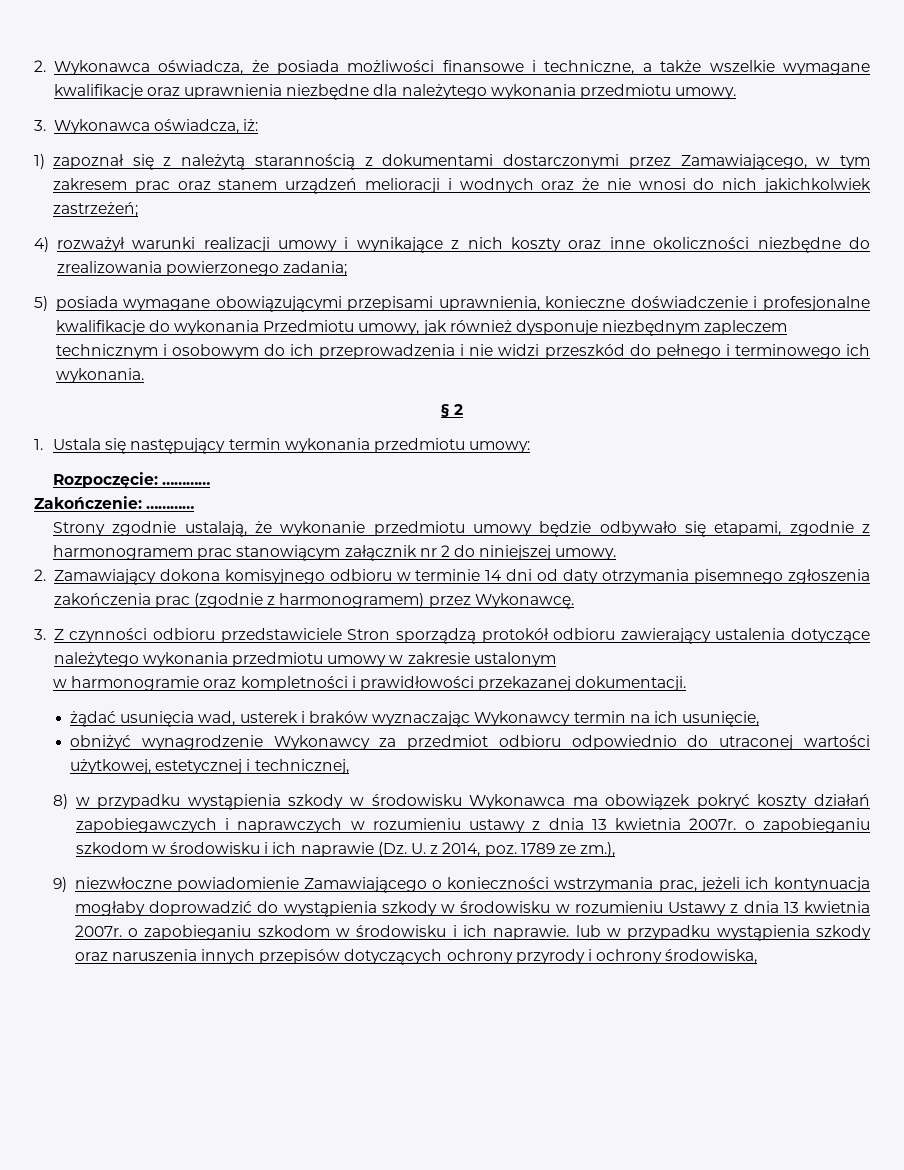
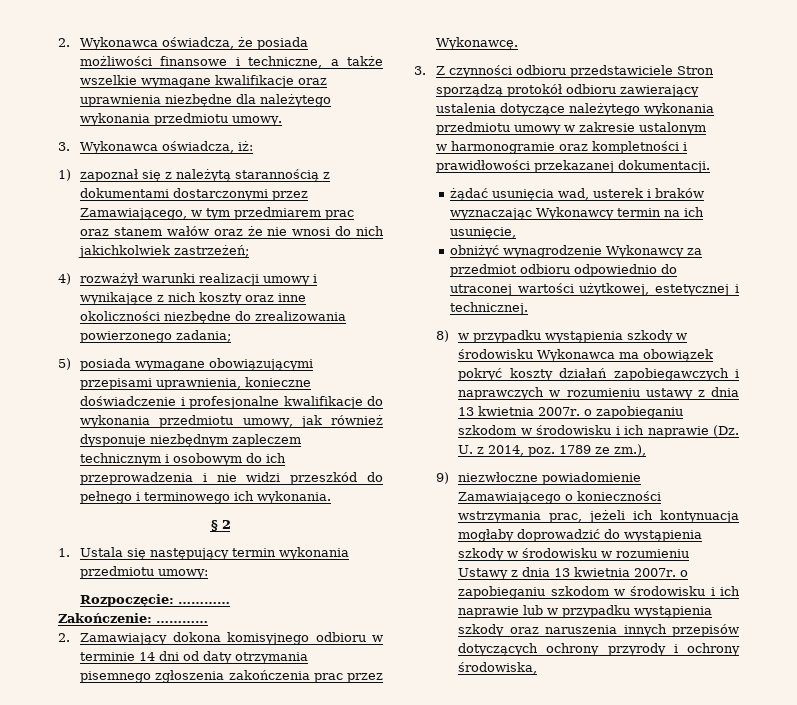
- 1) zapoznał się z należytą starannością z dokumentami dostarczonymi przez Zamawiającego, w tym zakresem prac oraz stanem urządzeń melioracji i wodnych oraz że nie wnosi do nich jakichkolwiek zastrzeżeń;
+ 1) zapoznał się z należytą starannością z dokumentami dostarczonymi przez Zamawiającego, w tym przedmiarem prac oraz stanem wałów oraz że nie wnosi do nich jakichkolwiek zastrzeżeń;
- 5) posiada wymagane obowiązującymi przepisami uprawnienia, konieczne doświadczenie i profesjonalne kwalifikacje do wykonania Przedmiotu umowy, jak również dysponuje niezbędnym zapleczem technicznym i osobowym do ich przeprowadzenia i nie widzi przeszkód do pełnego i terminowego ich wykonania.
+ 5) posiada wymagane obowiązującymi przepisami uprawnienia, konieczne doświadczenie i profesjonalne kwalifikacje do wykonania przedmiotu umowy, jak również dysponuje niezbędnym zapleczem technicznym i osobowym do ich przeprowadzenia i nie widzi przeszkód do pełnego i terminowego ich wykonania.
- Strony zgodnie ustalają, że wykonanie przedmiotu umowy będzie odbywało się etapami, zgodnie z harmonogramem prac stanowiącym załącznik nr 2 do niniejszej umowy.
- 2. Zamawiający dokona komisyjnego odbioru w terminie 14 dni od daty otrzymania pisemnego zgłoszenia zakończenia prac (zgodnie z harmonogramem) przez Wykonawcę.
+ 2. Zamawiający dokona komisyjnego odbioru w terminie 14 dni od daty otrzymania pisemnego zgłoszenia zakończenia prac przez Wykonawcę.
- obniżyć wynagrodzenie Wykonawcy za przedmiot odbioru odpowiednio do utraconej wartości użytkowej, estetycznej i technicznej,
+ obniżyć wynagrodzenie Wykonawcy za przedmiot odbioru odpowiednio do utraconej wartości użytkowej, estetycznej i technicznej.
- 9) niezwłoczne powiadomienie Zamawiającego o konieczności wstrzymania prac, jeżeli ich kontynuacja mogłaby doprowadzić do wystąpienia szkody w środowisku w rozumieniu Ustawy z dnia 13 kwietnia 2007r. o zapobieganiu szkodom w środowisku i ich naprawie. lub w przypadku wystąpienia szkody oraz naruszenia innych przepisów dotyczących ochrony przyrody i ochrony środowiska,
+ 9) niezwłoczne powiadomienie Zamawiającego o konieczności wstrzymania prac, jeżeli ich kontynuacja mogłaby doprowadzić do wystąpienia szkody w środowisku w rozumieniu Ustawy z dnia 13 kwietnia 2007r. o zapobieganiu szkodom w środowisku i ich naprawie lub w przypadku wystąpienia szkody oraz naruszenia innych przepisów dotyczących ochrony przyrody i ochrony środowiska,

